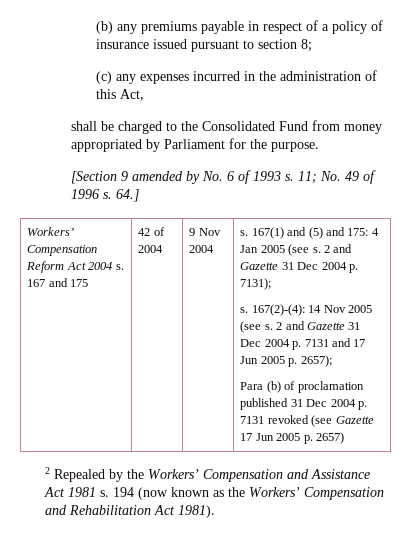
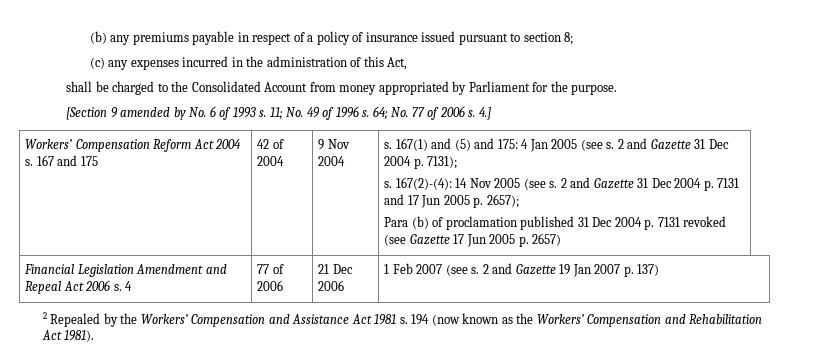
- shall be charged to the Consolidated Fund from money appropriated by Parliament for the purpose.
+ shall be charged to the Consolidated Account from money appropriated by Parliament for the purpose.
- 64.]
+ 64; No. 77 of 2006 s. 4.]
+ Financial Legislation Amendment and Repeal Act 2006 s. 4 | 77 of 2006 | 21 Dec 2006 | 1 Feb 2007 (see s. 2 and Gazette 19 Jan 2007 p. 137)

